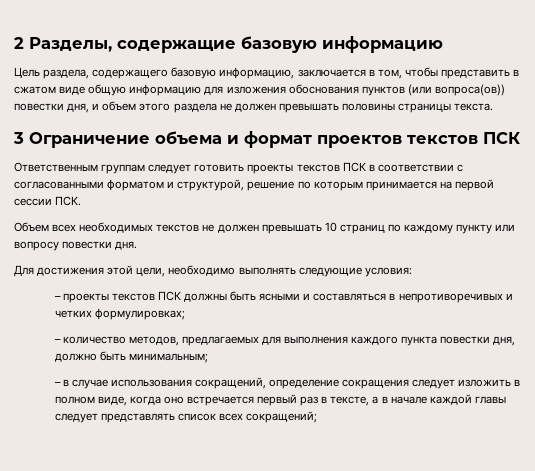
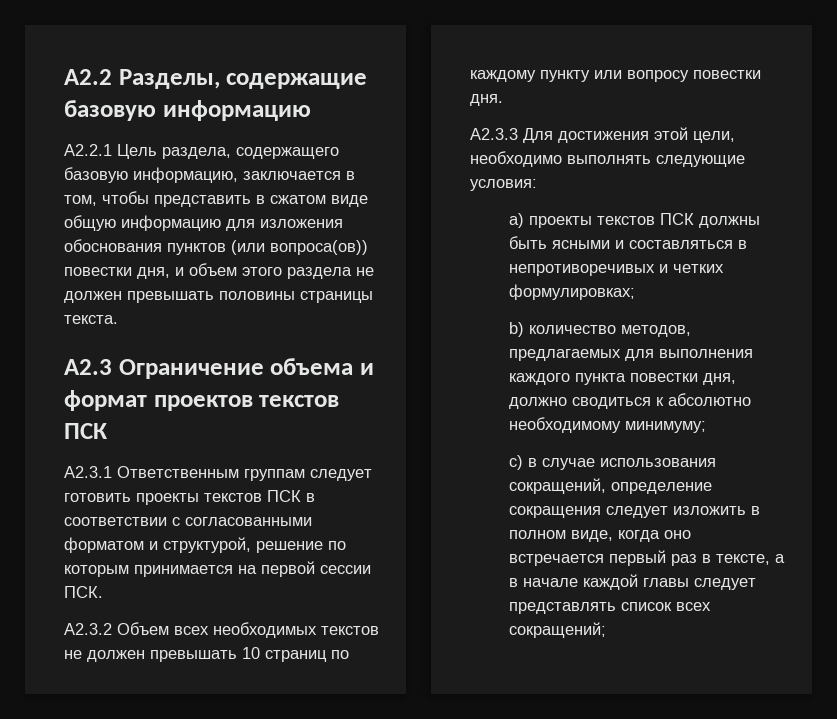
- 2 Разделы, содержащие базовую информацию
+ A2.2 Разделы, содержащие базовую информацию
- Цель раздела, содержащего базовую информацию, заключается в том, чтобы представить в сжатом виде общую информацию для изложения обоснования пунктов (или вопроса(ов)) повестки дня, и объем этого раздела не должен превышать половины страницы текста.
+ A2.2.1 Цель раздела, содержащего базовую информацию, заключается в том, чтобы представить в сжатом виде общую информацию для изложения обоснования пунктов (или вопроса(ов)) повестки дня, и объем этого раздела не должен превышать половины страницы текста.
- 3 Ограничение объема и формат проектов текстов ПСК
+ A2.3 Ограничение объема и формат проектов текстов ПСК
- Ответственным группам следует готовить проекты текстов ПСК в соответствии с согласованными форматом и структурой, решение по которым принимается на первой сессии ПСК.
+ A2.3.1 Ответственным группам следует готовить проекты текстов ПСК в соответствии с согласованными форматом и структурой, решение по которым принимается на первой сессии ПСК.
- Объем всех необходимых текстов не должен превышать 10 страниц по каждому пункту или вопросу повестки дня.
+ A2.3.2 Объем всех необходимых текстов не должен превышать 10 страниц по каждому пункту или вопросу повестки дня.
- Для достижения этой цели, необходимо выполнять следующие условия:
+ A2.3.3 Для достижения этой цели, необходимо выполнять следующие условия:
- – проекты текстов ПСК должны быть ясными и составляться в непротиворечивых и четких формулировках;
+ a) проекты текстов ПСК должны быть ясными и составляться в непротиворечивых и четких формулировках;
- – количество методов, предлагаемых для выполнения каждого пункта повестки дня, должно быть минимальным;
- – в случае использования сокращений, определение сокращения следует изложить в полном виде, когда оно встречается первый раз в тексте, а в начале каждой главы следует представлять список всех сокращений;
+ b) количество методов, предлагаемых для выполнения каждого пункта повестки дня, должно сводиться к абсолютно необходимому минимуму;
+ c) в случае использования сокращений, определение сокращения следует изложить в полном виде, когда оно встречается первый раз в тексте, а в начале каждой главы следует представлять список всех сокращений;

